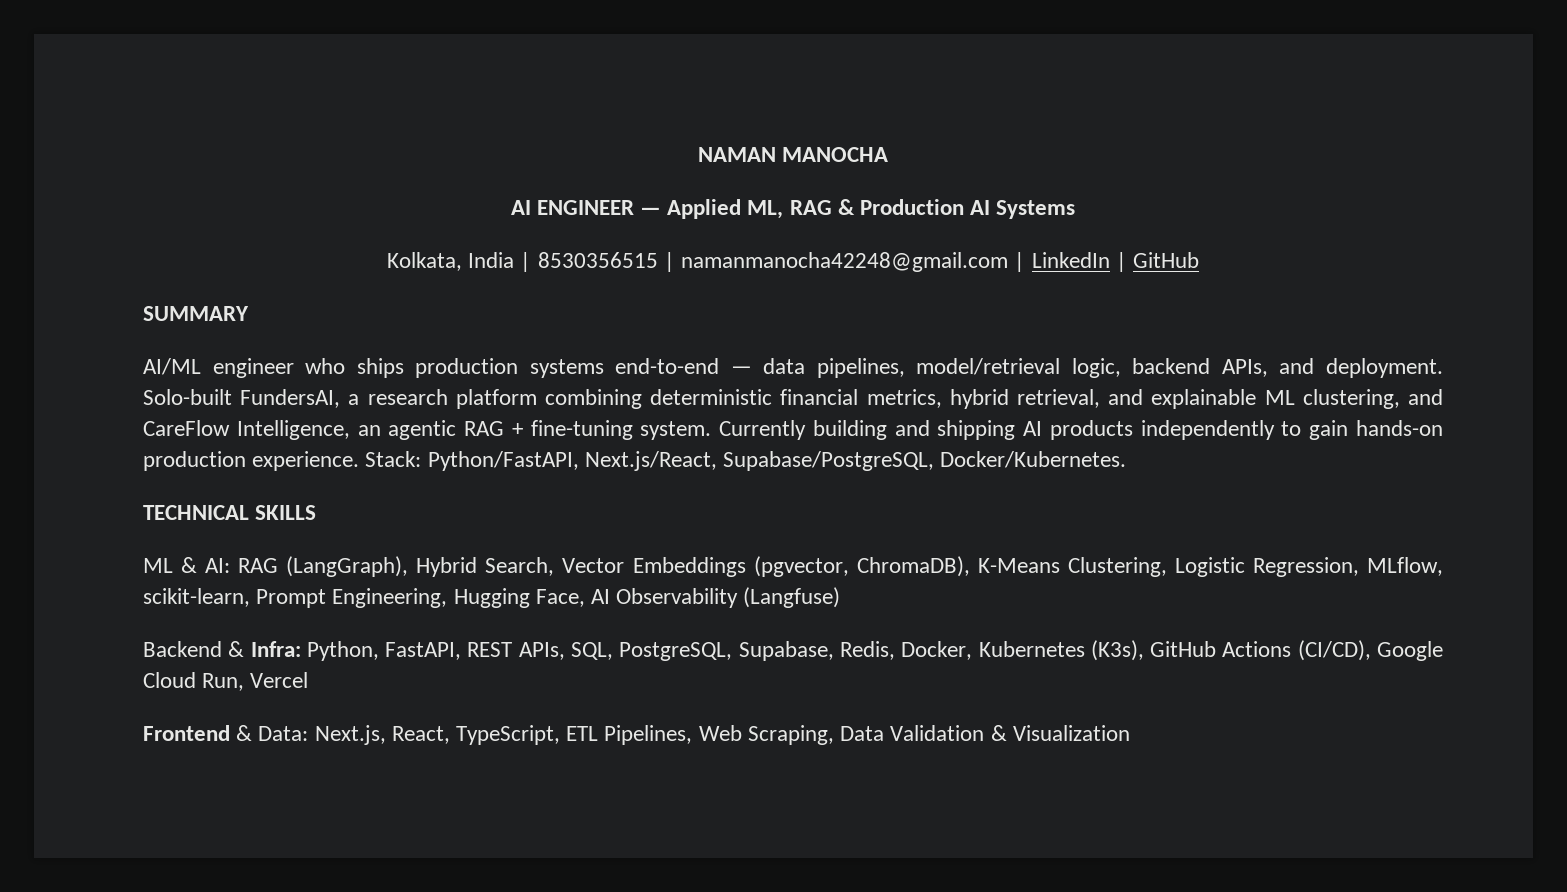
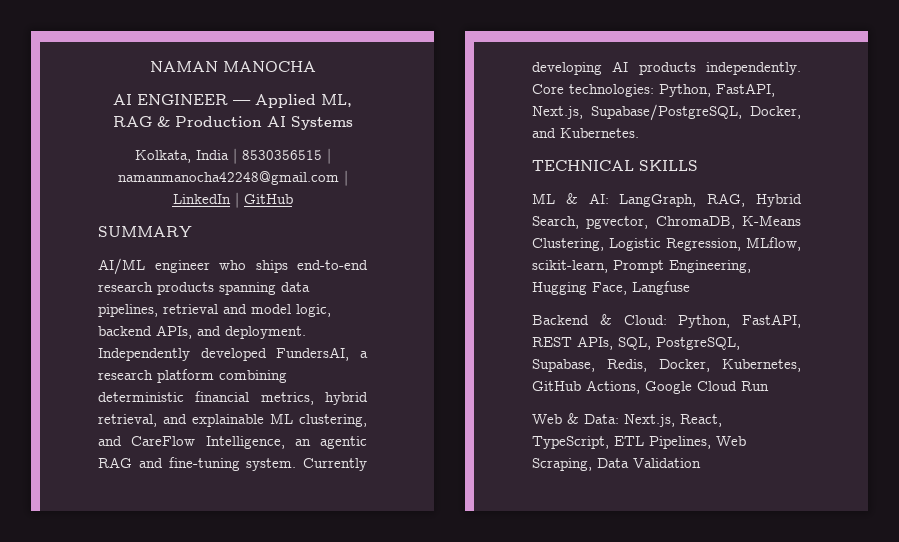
- AI/ML engineer who ships production systems end-to-end — data pipelines, model/retrieval logic, backend APIs, and deployment.
+ AI/ML engineer who ships end-to-end research products spanning data pipelines, retrieval and model logic, backend APIs, and deployment.
- Solo-built FundersAI, a research platform combining deterministic financial metrics, hybrid retrieval, and explainable ML clustering, and CareFlow Intelligence, an agentic RAG + fine-tuning system.
+ Independently developed FundersAI, a research platform combining deterministic financial metrics, hybrid retrieval, and explainable ML clustering, and CareFlow Intelligence, an agentic RAG and fine-tuning system.
- Currently building and shipping AI products independently to gain hands-on production experience. Stack: Python/FastAPI, Next.js/React, Supabase/PostgreSQL, Docker/Kubernetes.
+ Currently developing AI products independently. Core technologies: Python, FastAPI, Next.js, Supabase/PostgreSQL, Docker, and Kubernetes.
- ML & AI: RAG (LangGraph), Hybrid Search, Vector Embeddings (pgvector, ChromaDB), K-Means Clustering, Logistic Regression, MLflow, scikit-learn, Prompt Engineering, Hugging Face, AI Observability (Langfuse)
+ ML & AI: LangGraph, RAG, Hybrid Search, pgvector, ChromaDB, K-Means Clustering, Logistic Regression, MLflow, scikit-learn, Prompt Engineering, Hugging Face, Langfuse
- Backend & Infra: Python, FastAPI, REST APIs, SQL, PostgreSQL, Supabase, Redis, Docker, Kubernetes (K3s), GitHub Actions (CI/CD), Google Cloud Run, Vercel
- Frontend & Data: Next.js, React, TypeScript, ETL Pipelines, Web Scraping, Data Validation & Visualization
+ Backend & Cloud: Python, FastAPI, REST APIs, SQL, PostgreSQL, Supabase, Redis, Docker, Kubernetes, GitHub Actions, Google Cloud Run
+ Web & Data: Next.js, React, TypeScript, ETL Pipelines, Web Scraping, Data Validation

